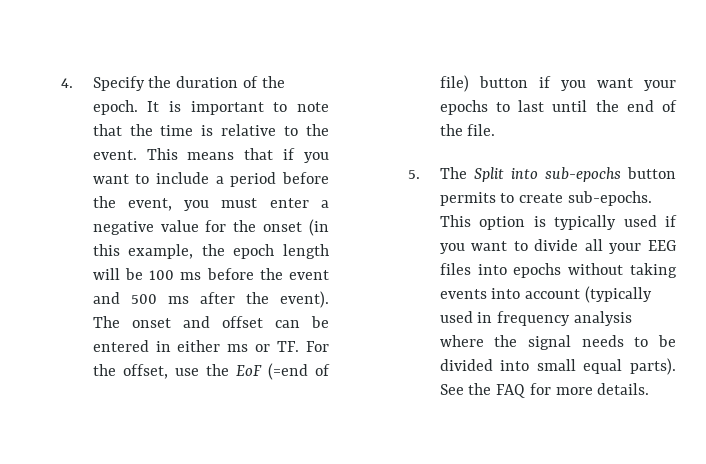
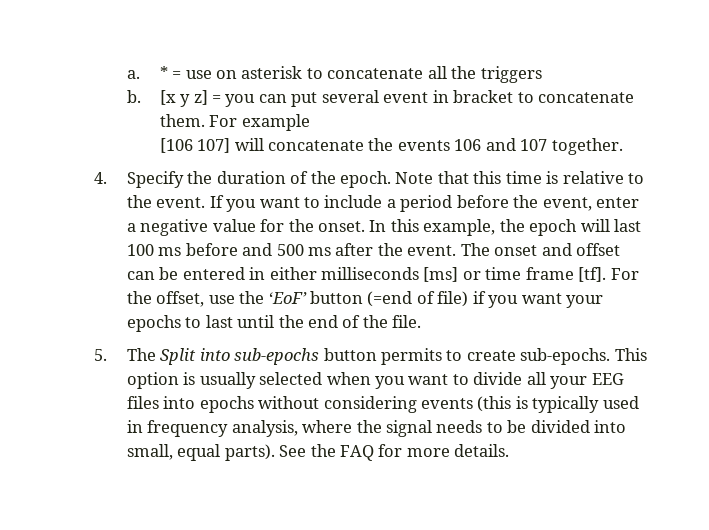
+ a. * = use on asterisk to concatenate all the triggers
+ b. [x y z] = you can put several event in bracket to concatenate them. For example
+ [106 107] will concatenate the events 106 and 107 together.
- It is important to note that the time is relative to the event.
+ Note that this time is relative to the event.
- This means that if you want to include a period before the event, you must enter a negative value for the onset (in this example, the epoch length will be 100 ms before the event and 500 ms after the event).
+ If you want to include a period before the event, enter a negative value for the onset. In this example, the epoch will last 100 ms before and 500 ms after the event.
- The onset and offset can be entered in either ms or TF. For the offset, use the EoF (=end of file) button if you want your epochs to last until the end of the file.
+ The onset and offset can be entered in either milliseconds [ms] or time frame [tf]. For the offset, use the ‘EoF’ button (=end of file) if you want your epochs to last until the end of the file.
- This option is typically used if you want to divide all your EEG files into epochs without taking events into account (typically used in frequency analysis where the signal needs to be divided into small equal parts).
+ This option is usually selected when you want to divide all your EEG files into epochs without considering events (this is typically used in frequency analysis, where the signal needs to be divided into small, equal parts).

